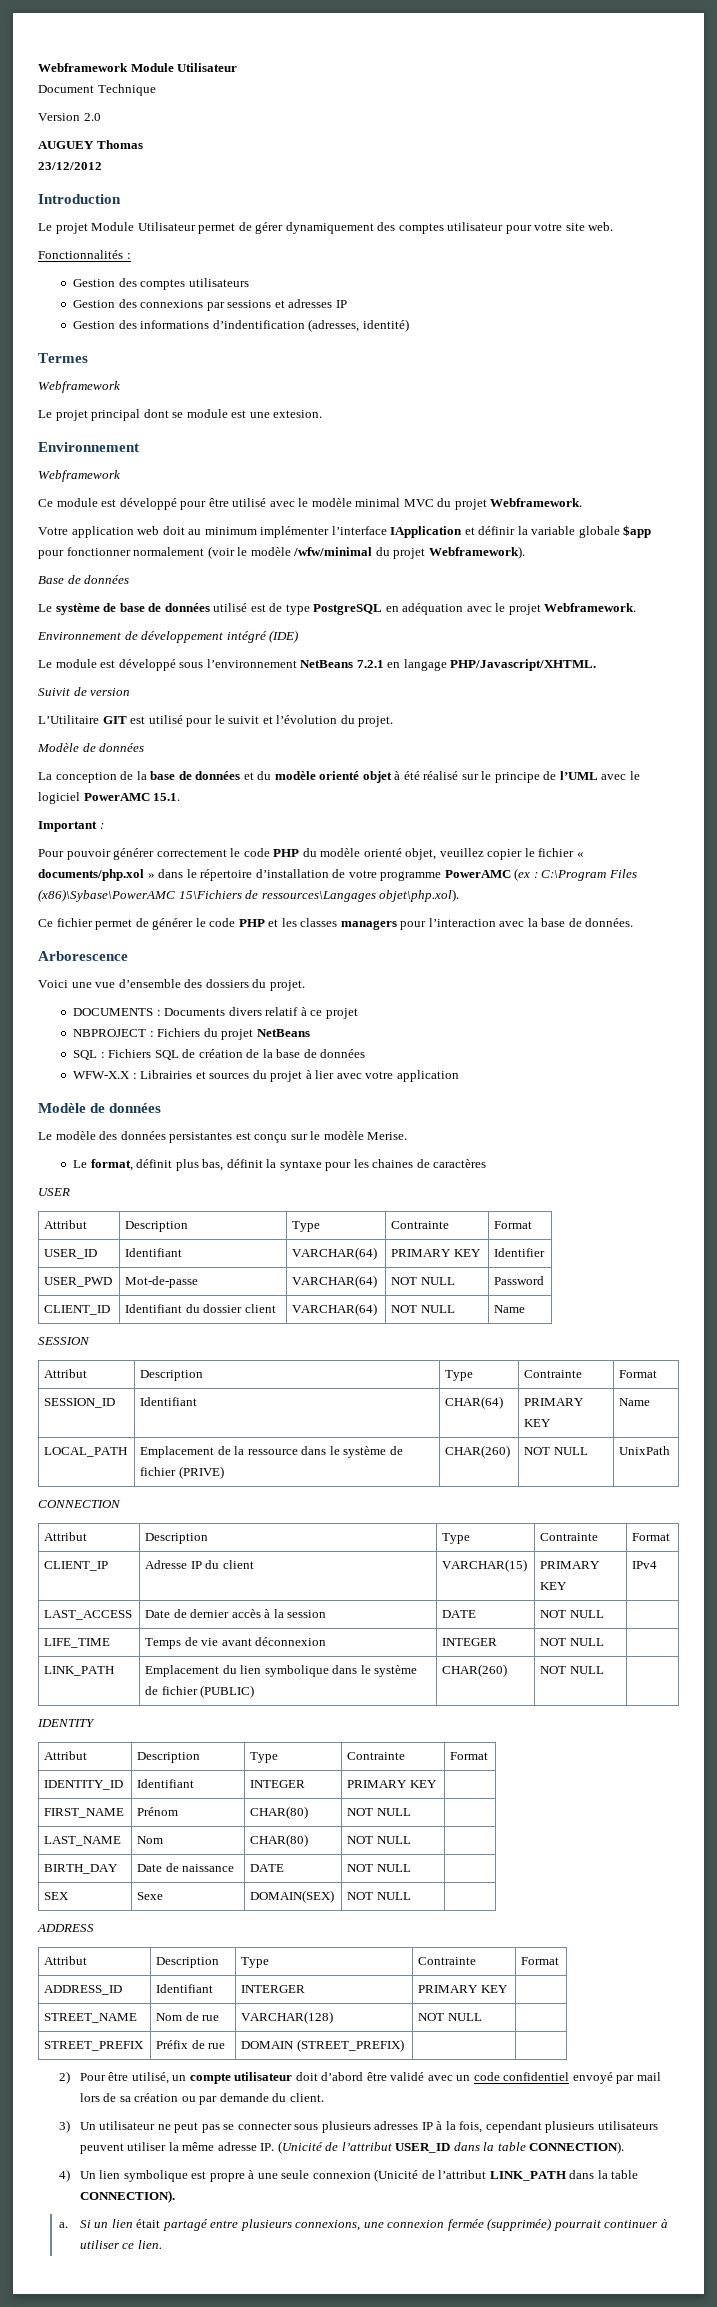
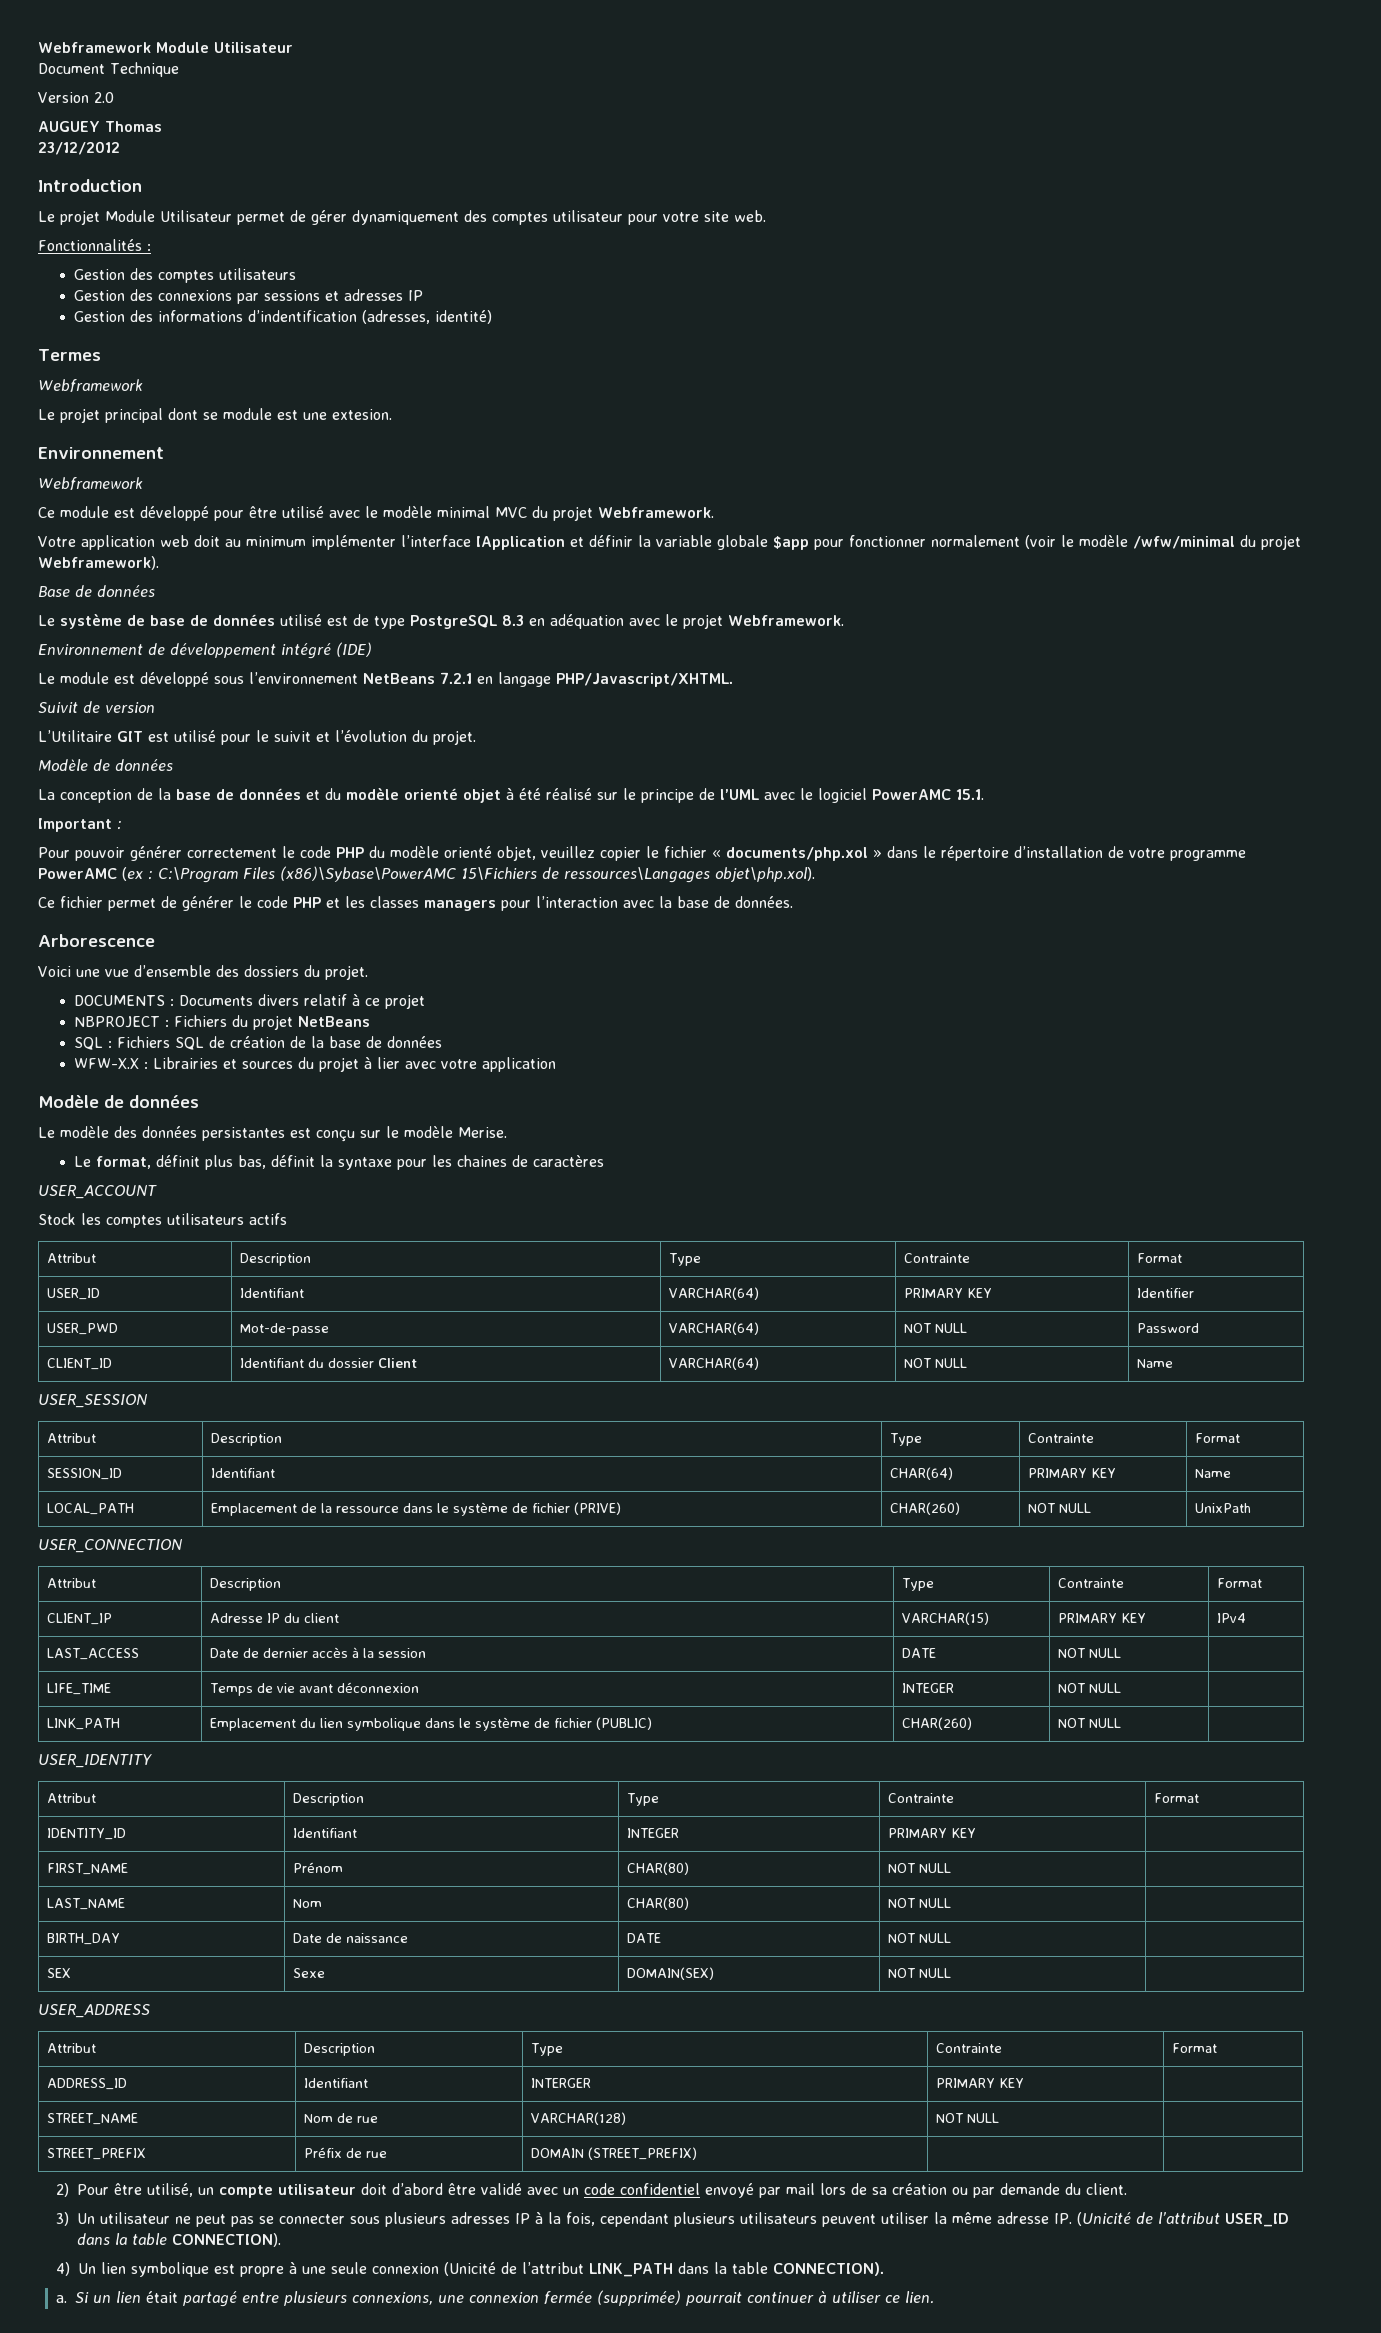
- Le système de base de données utilisé est de type PostgreSQL en adéquation avec le projet Webframework.
+ Le système de base de données utilisé est de type PostgreSQL 8.3 en adéquation avec le projet Webframework.
- USER
+ USER_ACCOUNT
+ Stock les comptes utilisateurs actifs
- CLIENT_ID | Identifiant du dossier client | VARCHAR(64) | NOT NULL | Name
+ CLIENT_ID | Identifiant du dossier Client | VARCHAR(64) | NOT NULL | Name
- SESSION
+ USER_SESSION
- CONNECTION
+ USER_CONNECTION
- IDENTITY
+ USER_IDENTITY
- ADDRESS
+ USER_ADDRESS

